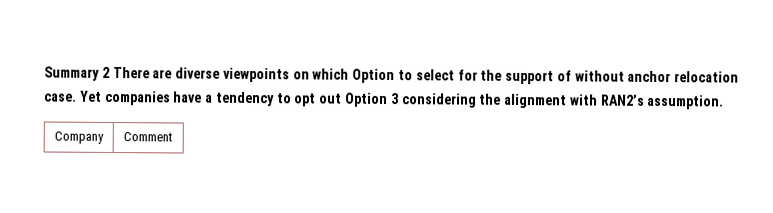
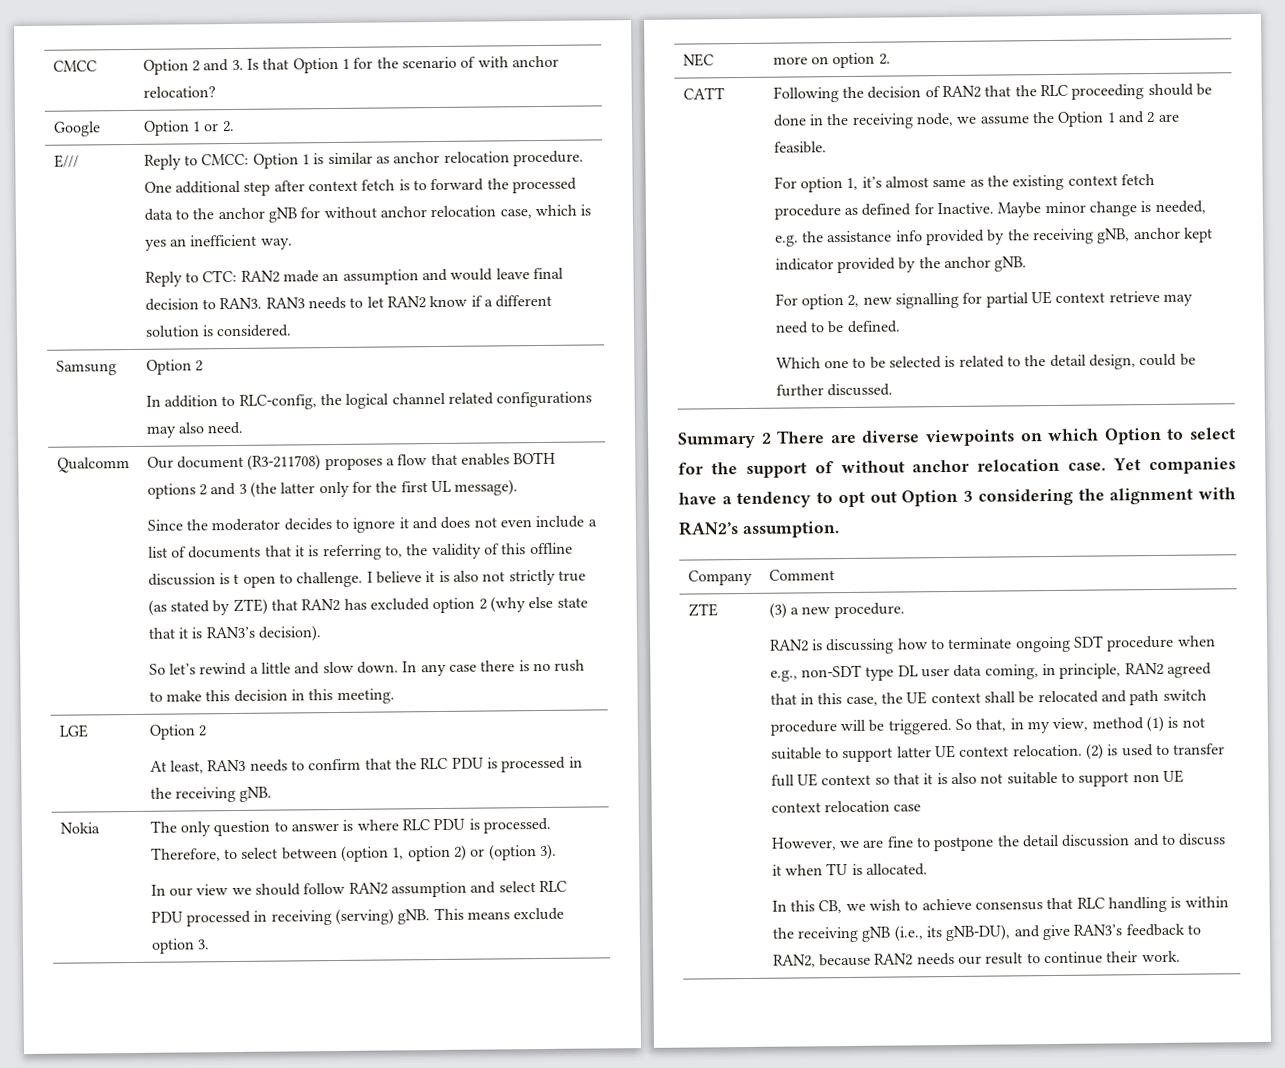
+ CMCC | Option 2 and 3. Is that Option 1 for the scenario of with anchor relocation?
+ Google | Option 1 or 2.
+ E/// | Reply to CMCC: Option 1 is similar as anchor relocation procedure. One additional step after context fetch is to forward the processed data to the anchor gNB for without anchor relocation case, which is yes an inefficient way.
+ Reply to CTC: RAN2 made an assumption and would leave final decision to RAN3. RAN3 needs to let RAN2 know if a different solution is considered.
+ Samsung | Option 2
+ In addition to RLC-config, the logical channel related configurations may also need.
+ Qualcomm | Our document (R3-211708) proposes a flow that enables BOTH options 2 and 3 (the latter only for the first UL message).
+ Since the moderator decides to ignore it and does not even include a list of documents that it is referring to, the validity of this offline discussion is t open to challenge. I believe it is also not strictly true (as stated by ZTE) that RAN2 has excluded option 2 (why else state that it is RAN3’s decision).
+ So let’s rewind a little and slow down. In any case there is no rush to make this decision in this meeting.
+ LGE | Option 2
+ At least, RAN3 needs to confirm that the RLC PDU is processed in the receiving gNB.
+ Nokia | The only question to answer is where RLC PDU is processed. Therefore, to select between (option 1, option 2) or (option 3).
+ In our view we should follow RAN2 assumption and select RLC PDU processed in receiving (serving) gNB. This means exclude option 3.
+ NEC | more on option 2.
+ CATT | Following the decision of RAN2 that the RLC proceeding should be done in the receiving node, we assume the Option 1 and 2 are feasible.
+ For option 1, it’s almost same as the existing context fetch procedure as defined for Inactive. Maybe minor change is needed, e.g. the assistance info provided by the receiving gNB, anchor kept indicator provided by the anchor gNB.
+ For option 2, new signalling for partial UE context retrieve may need to be defined.
+ Which one to be selected is related to the detail design, could be further discussed.
+ ZTE | (3) a new procedure.
+ RAN2 is discussing how to terminate ongoing SDT procedure when e.g., non-SDT type DL user data coming, in principle, RAN2 agreed that in this case, the UE context shall be relocated and path switch procedure will be triggered. So that, in my view, method (1) is not suitable to support latter UE context relocation. (2) is used to transfer full UE context so that it is also not suitable to support non UE context relocation case
+ However, we are fine to postpone the detail discussion and to discuss it when TU is allocated.
+ In this CB, we wish to achieve consensus that RLC handling is within the receiving gNB (i.e., its gNB-DU), and give RAN3’s feedback to RAN2, because RAN2 needs our result to continue their work.

